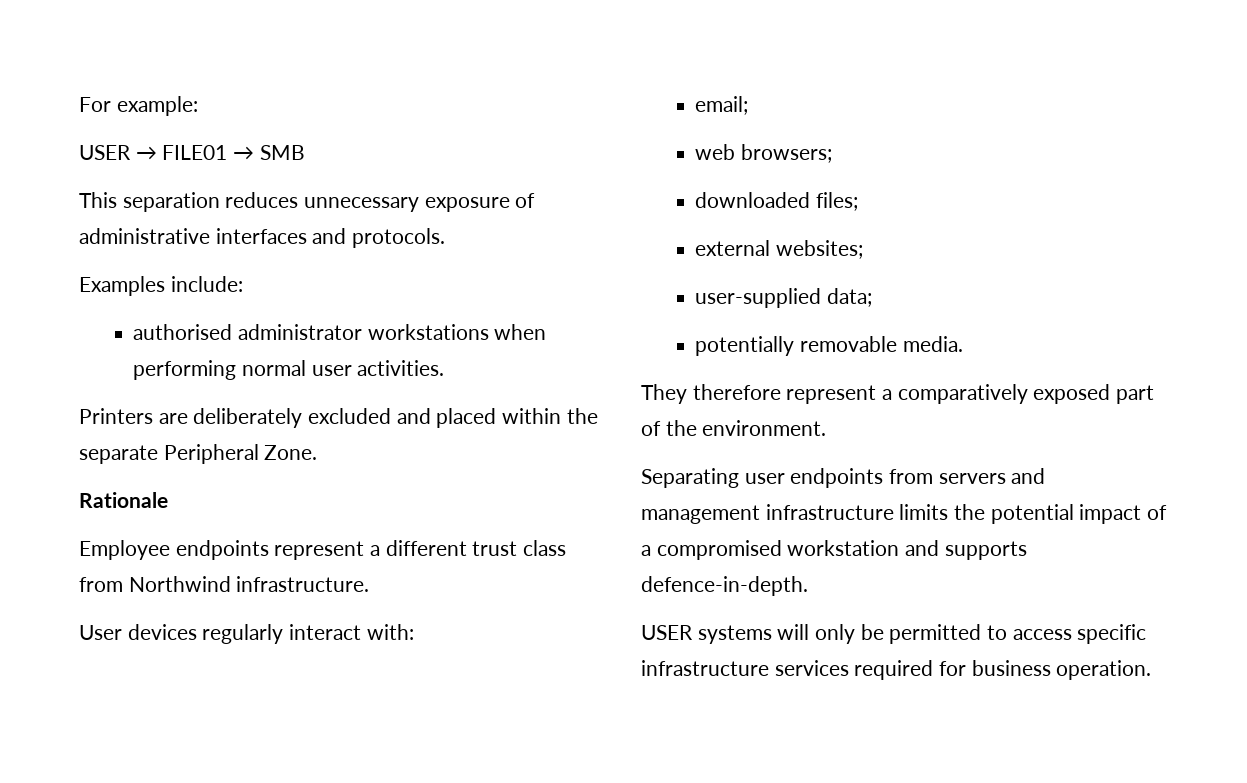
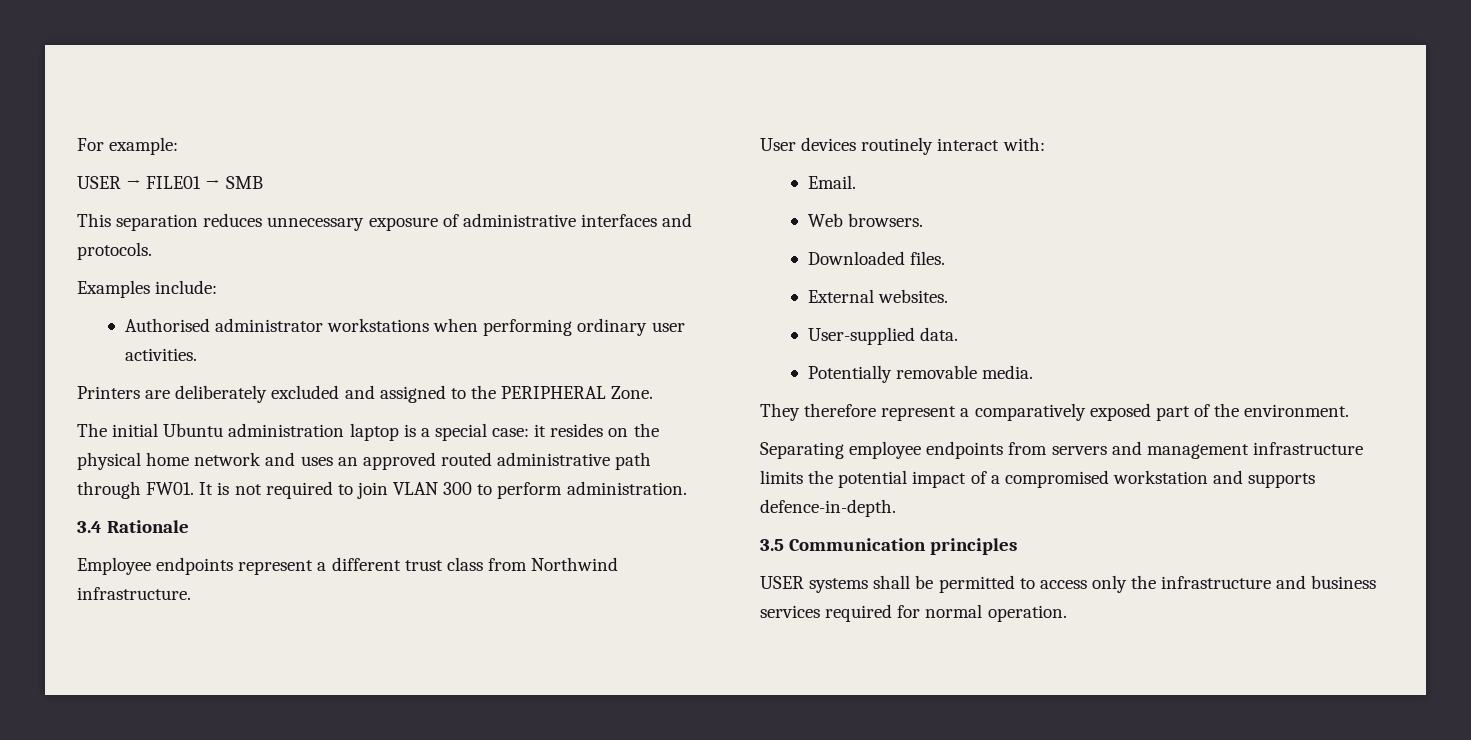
- authorised administrator workstations when performing normal user activities.
+ Authorised administrator workstations when performing ordinary user activities.
- Printers are deliberately excluded and placed within the separate Peripheral Zone.
- Rationale
+ Printers are deliberately excluded and assigned to the PERIPHERAL Zone.
+ The initial Ubuntu administration laptop is a special case: it resides on the physical home network and uses an approved routed administrative path through FW01. It is not required to join VLAN 300 to perform administration.
+ 3.4 Rationale
- User devices regularly interact with:
+ User devices routinely interact with:
- email;
- web browsers;
- downloaded files;
- external websites;
- user-supplied data;
- potentially removable media.
+ Email.
+ Web browsers.
+ Downloaded files.
+ External websites.
+ User-supplied data.
+ Potentially removable media.
- Separating user endpoints from servers and management infrastructure limits the potential impact of a compromised workstation and supports defence-in-depth.
+ Separating employee endpoints from servers and management infrastructure limits the potential impact of a compromised workstation and supports defence-in-depth.
+ 3.5 Communication principles
- USER systems will only be permitted to access specific infrastructure services required for business operation.
+ USER systems shall be permitted to access only the infrastructure and business services required for normal operation.

